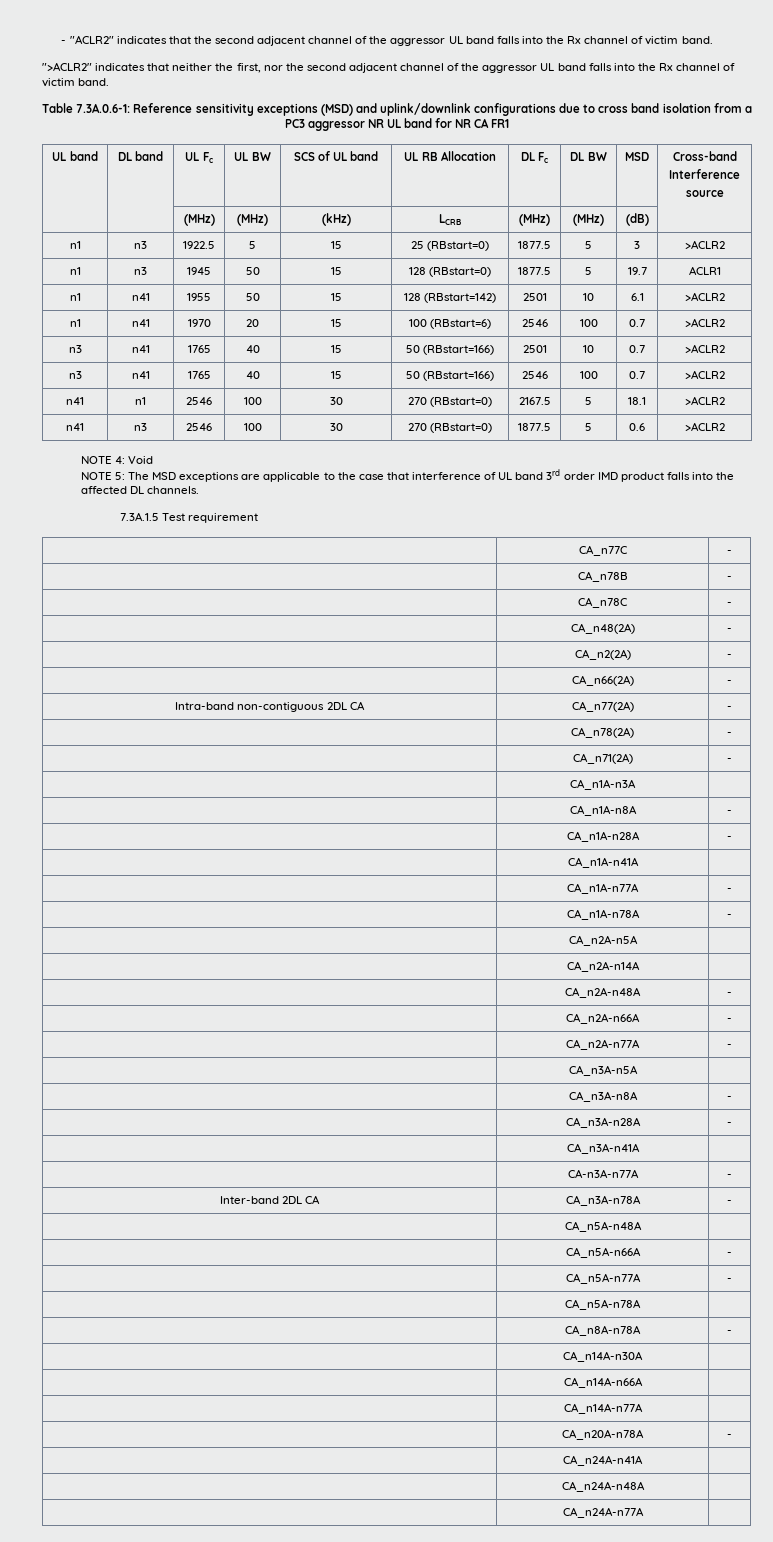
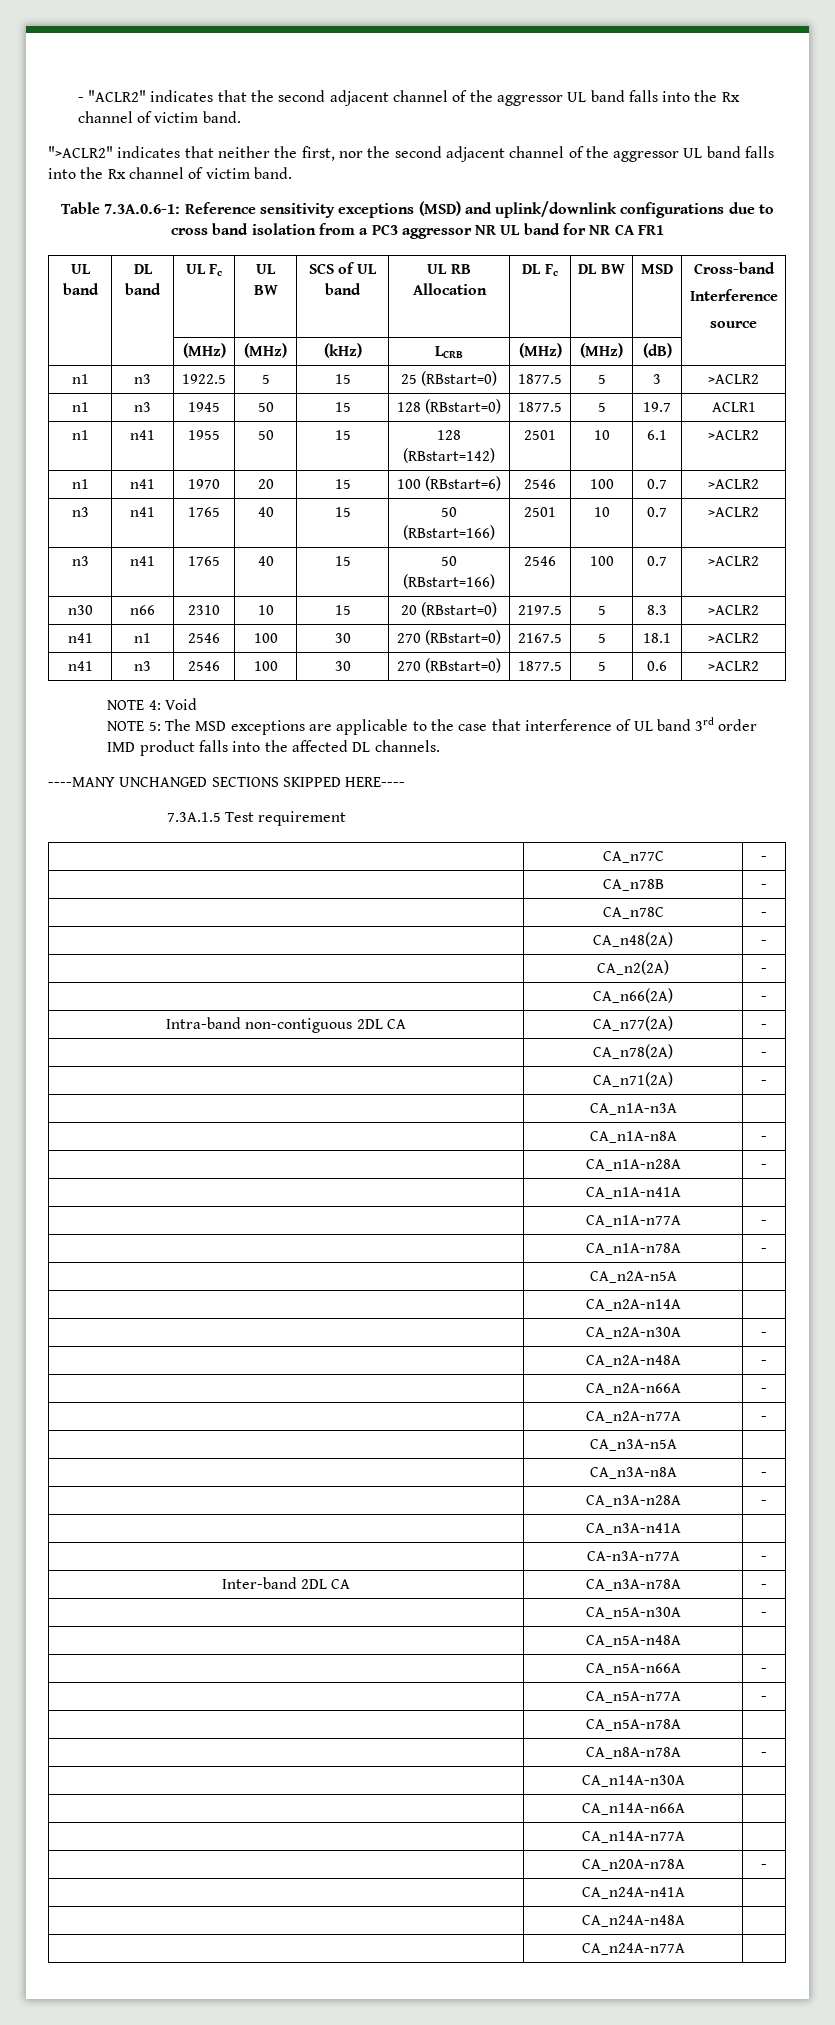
+ n30 | n66 | 2310 | 10 | 15 | 20 (RBstart=0) | 2197.5 | 5 | 8.3 | >ACLR2
+ ----MANY UNCHANGED SECTIONS SKIPPED HERE----
+ | CA_n2A-n30A | -
+ | CA_n5A-n30A | -

